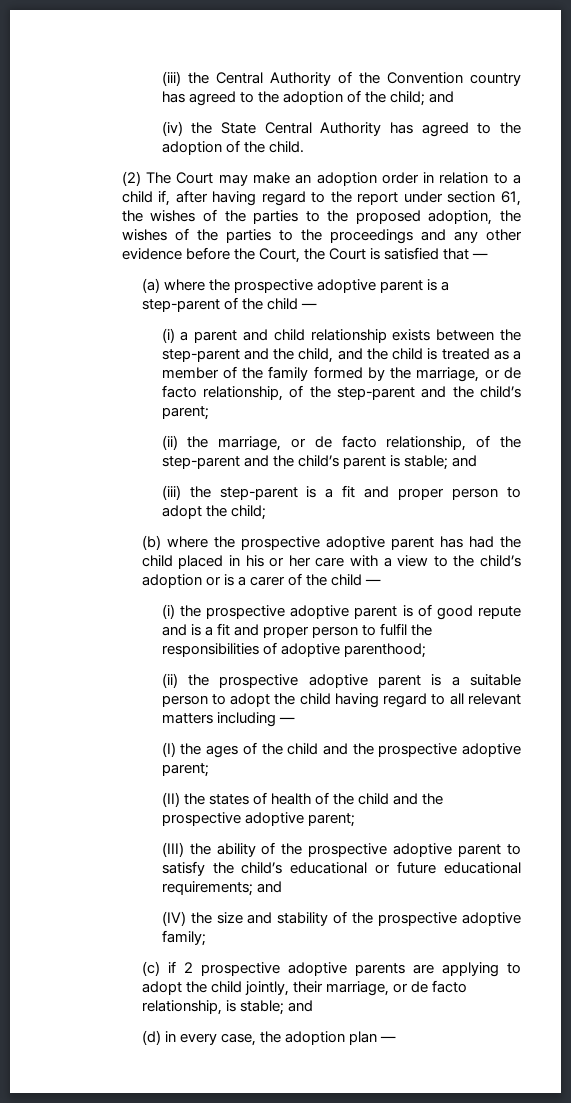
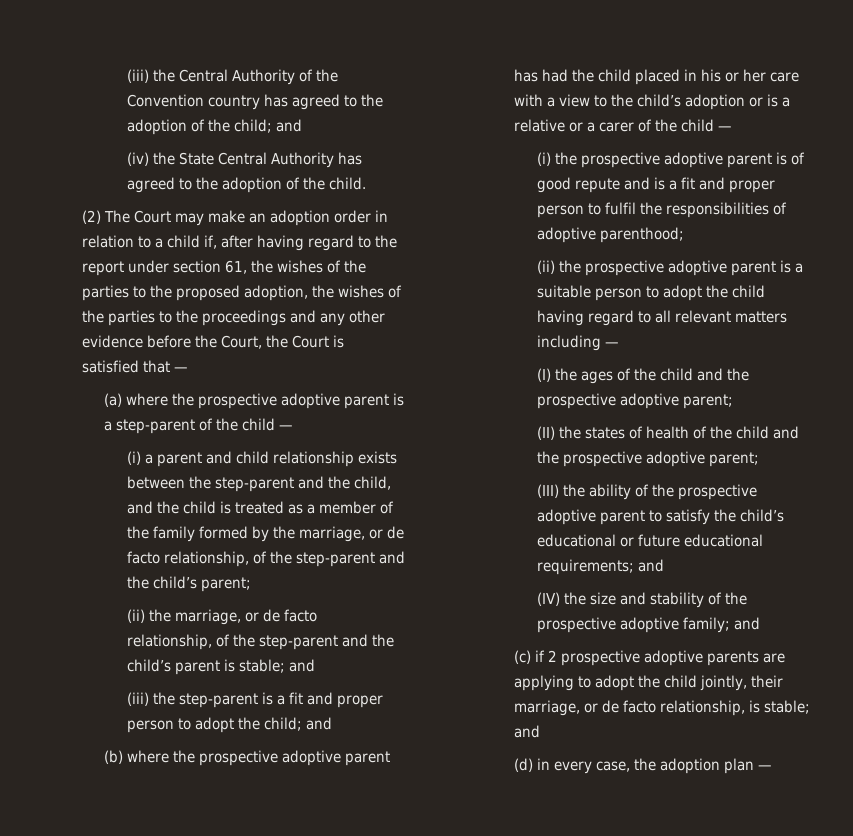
- (iii) the step-parent is a fit and proper person to adopt the child;
+ (iii) the step-parent is a fit and proper person to adopt the child; and
- (b) where the prospective adoptive parent has had the child placed in his or her care with a view to the child’s adoption or is a carer of the child —
+ (b) where the prospective adoptive parent has had the child placed in his or her care with a view to the child’s adoption or is a relative or a carer of the child —
- (IV) the size and stability of the prospective adoptive family;
+ (IV) the size and stability of the prospective adoptive family; and

